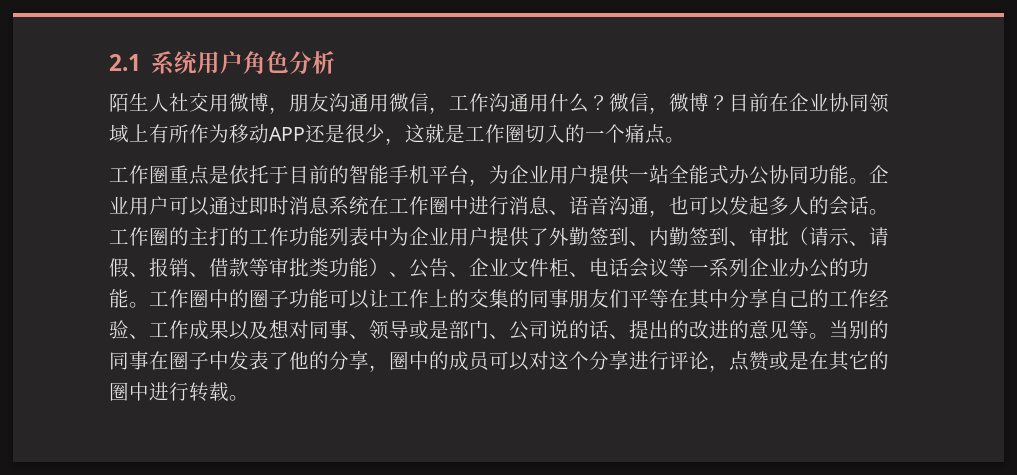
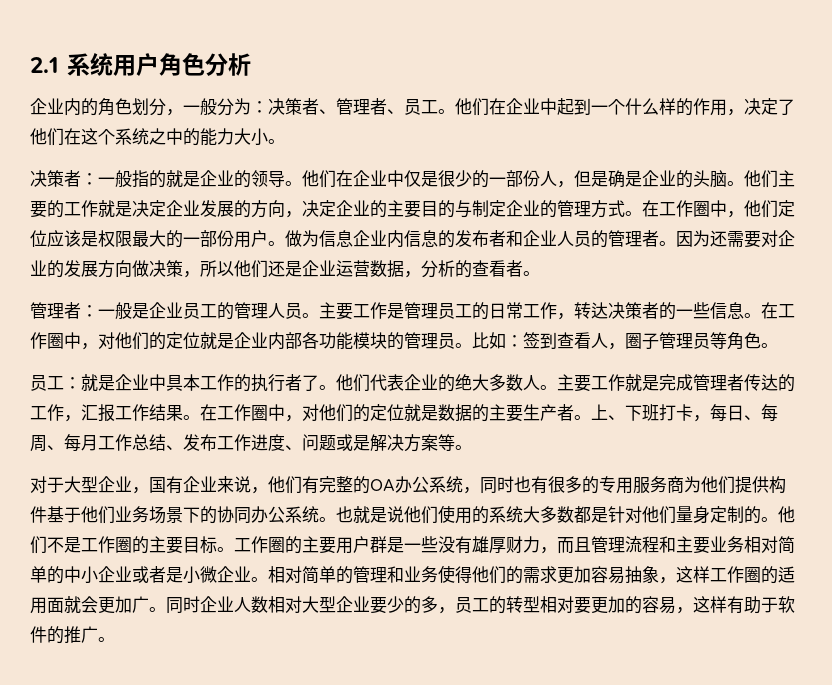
- 陌生人社交用微博，朋友沟通用微信，工作沟通用什么？微信，微博？目前在企业协同领域上有所作为移动APP还是很少，这就是工作圈切入的一个痛点。
- 工作圈重点是依托于目前的智能手机平台，为企业用户提供一站全能式办公协同功能。企业用户可以通过即时消息系统在工作圈中进行消息、语音沟通，也可以发起多人的会话。工作圈的主打的工作功能列表中为企业用户提供了外勤签到、内勤签到、审批（请示、请假、报销、借款等审批类功能）、公告、企业文件柜、电话会议等一系列企业办公的功能。工作圈中的圈子功能可以让工作上的交集的同事朋友们平等在其中分享自己的工作经验、工作成果以及想对同事、领导或是部门、公司说的话、提出的改进的意见等。当别的同事在圈子中发表了他的分享，圈中的成员可以对这个分享进行评论，点赞或是在其它的圈中进行转载。
+ 企业内的角色划分，一般分为：决策者、管理者、员工。他们在企业中起到一个什么样的作用，决定了他们在这个系统之中的能力大小。
+ 决策者：一般指的就是企业的领导。他们在企业中仅是很少的一部份人，但是确是企业的头脑。他们主要的工作就是决定企业发展的方向，决定企业的主要目的与制定企业的管理方式。在工作圈中，他们定位应该是权限最大的一部份用户。做为信息企业内信息的发布者和企业人员的管理者。因为还需要对企业的发展方向做决策，所以他们还是企业运营数据，分析的查看者。
+ 管理者：一般是企业员工的管理人员。主要工作是管理员工的日常工作，转达决策者的一些信息。在工作圈中，对他们的定位就是企业内部各功能模块的管理员。比如：签到查看人，圈子管理员等角色。
+ 员工：就是企业中具本工作的执行者了。他们代表企业的绝大多数人。主要工作就是完成管理者传达的工作，汇报工作结果。在工作圈中，对他们的定位就是数据的主要生产者。上、下班打卡，每日、每周、每月工作总结、发布工作进度、问题或是解决方案等。
+ 对于大型企业，国有企业来说，他们有完整的OA办公系统，同时也有很多的专用服务商为他们提供构件基于他们业务场景下的协同办公系统。也就是说他们使用的系统大多数都是针对他们量身定制的。他们不是工作圈的主要目标。工作圈的主要用户群是一些没有雄厚财力，而且管理流程和主要业务相对简单的中小企业或者是小微企业。相对简单的管理和业务使得他们的需求更加容易抽象，这样工作圈的适用面就会更加广。同时企业人数相对大型企业要少的多，员工的转型相对要更加的容易，这样有助于软件的推广。

